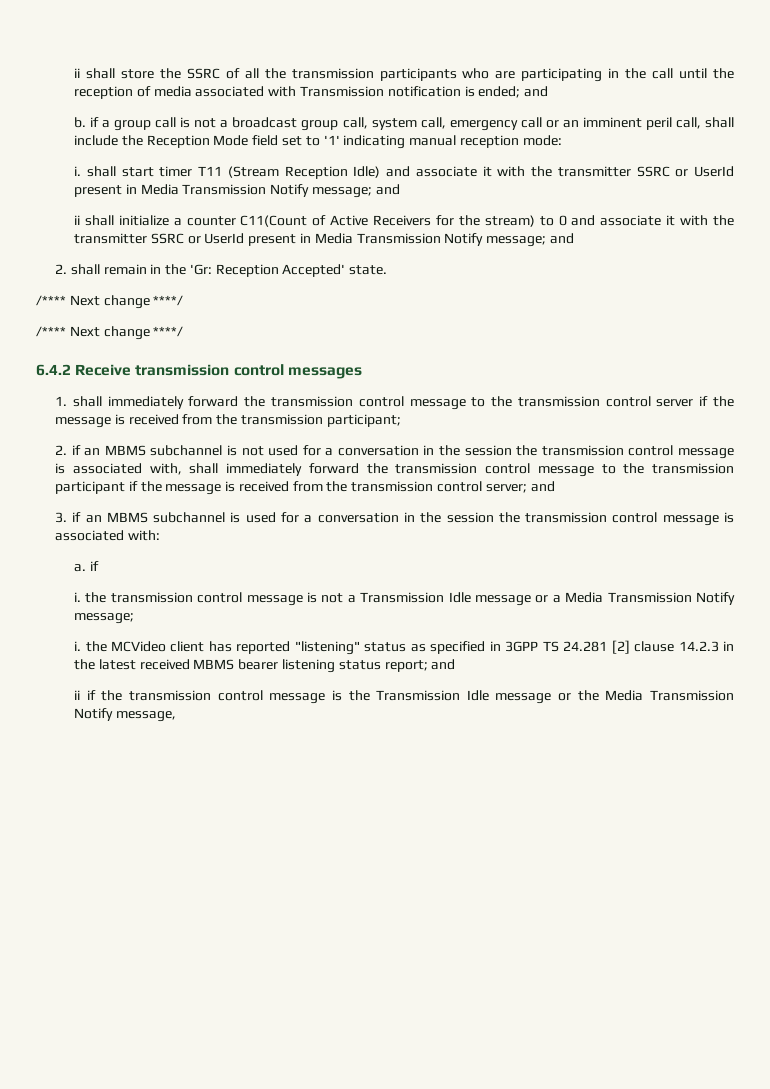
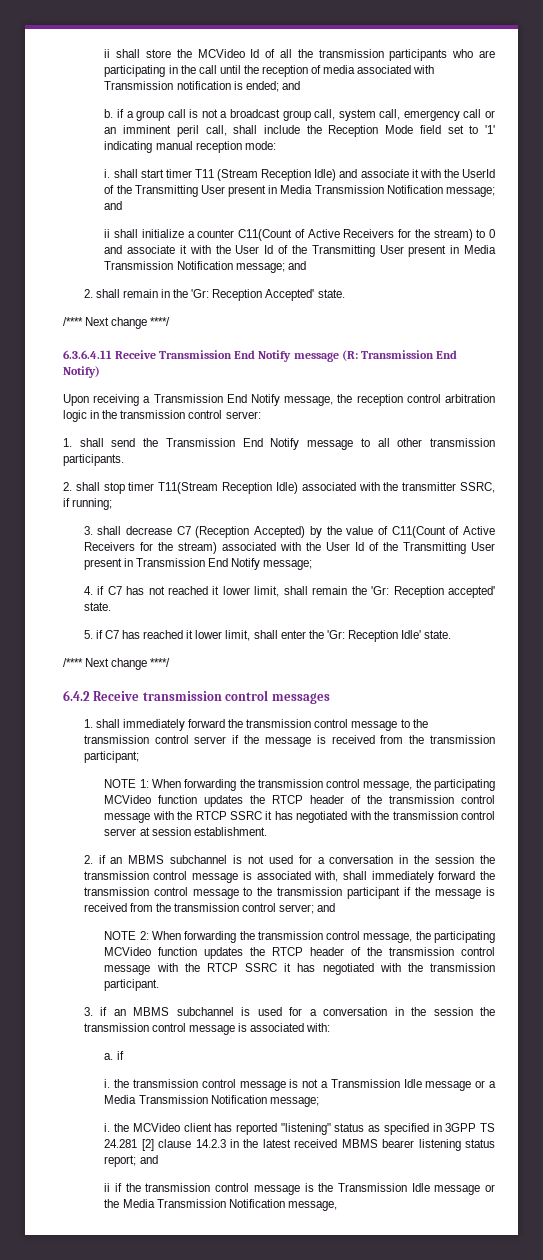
- ii shall store the SSRC of all the transmission participants who are participating in the call until the reception of media associated with Transmission notification is ended; and
+ ii shall store the MCVideo Id of all the transmission participants who are participating in the call until the reception of media associated with Transmission notification is ended; and
- i. shall start timer T11 (Stream Reception Idle) and associate it with the transmitter SSRC or UserId present in Media Transmission Notify message; and
+ i. shall start timer T11 (Stream Reception Idle) and associate it with the UserId of the Transmitting User present in Media Transmission Notification message; and
- ii shall initialize a counter C11(Count of Active Receivers for the stream) to 0 and associate it with the transmitter SSRC or UserId present in Media Transmission Notify message; and
+ ii shall initialize a counter C11(Count of Active Receivers for the stream) to 0 and associate it with the User Id of the Transmitting User present in Media Transmission Notification message; and
+ 6.3.6.4.11 Receive Transmission End Notify message (R: Transmission End Notify)
+ Upon receiving a Transmission End Notify message, the reception control arbitration logic in the transmission control server:
+ 1. shall send the Transmission End Notify message to all other transmission participants.
+ 2. shall stop timer T11(Stream Reception Idle) associated with the transmitter SSRC, if running;
+ 3. shall decrease C7 (Reception Accepted) by the value of C11(Count of Active Receivers for the stream) associated with the User Id of the Transmitting User present in Transmission End Notify message;
+ 4. if C7 has not reached it lower limit, shall remain the 'Gr: Reception accepted' state.
+ 5. if C7 has reached it lower limit, shall enter the 'Gr: Reception Idle' state.
+ NOTE 1: When forwarding the transmission control message, the participating MCVideo function updates the RTCP header of the transmission control message with the RTCP SSRC it has negotiated with the transmission control server at session establishment.
+ NOTE 2: When forwarding the transmission control message, the participating MCVideo function updates the RTCP header of the transmission control message with the RTCP SSRC it has negotiated with the transmission participant.
- i. the transmission control message is not a Transmission Idle message or a Media Transmission Notify message;
+ i. the transmission control message is not a Transmission Idle message or a Media Transmission Notification message;
- ii if the transmission control message is the Transmission Idle message or the Media Transmission Notify message,
+ ii if the transmission control message is the Transmission Idle message or the Media Transmission Notification message,

